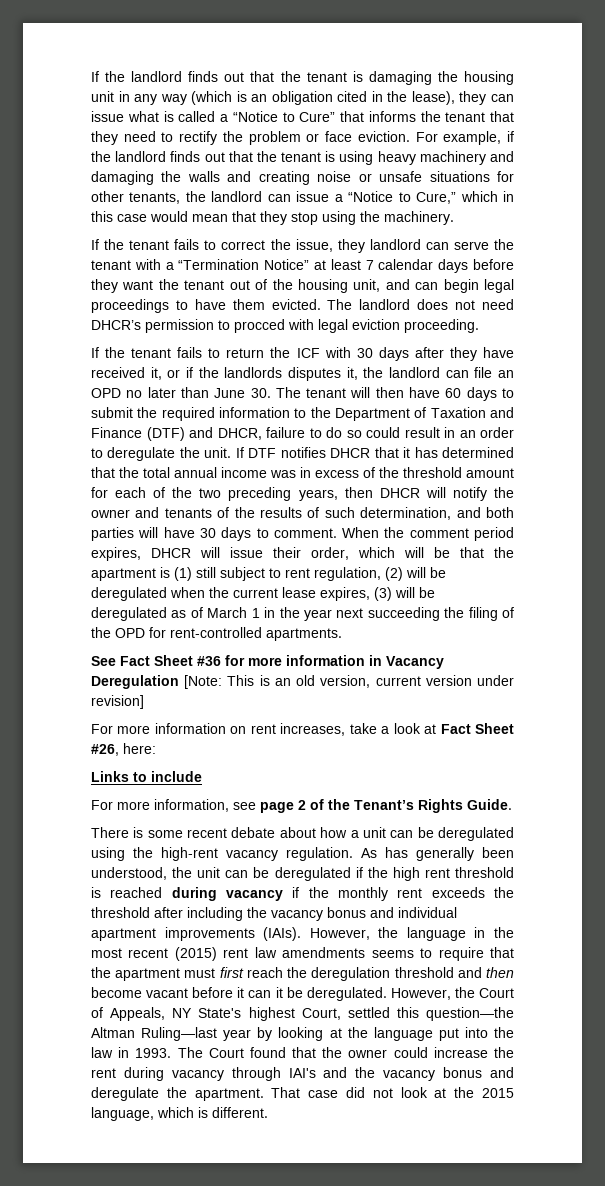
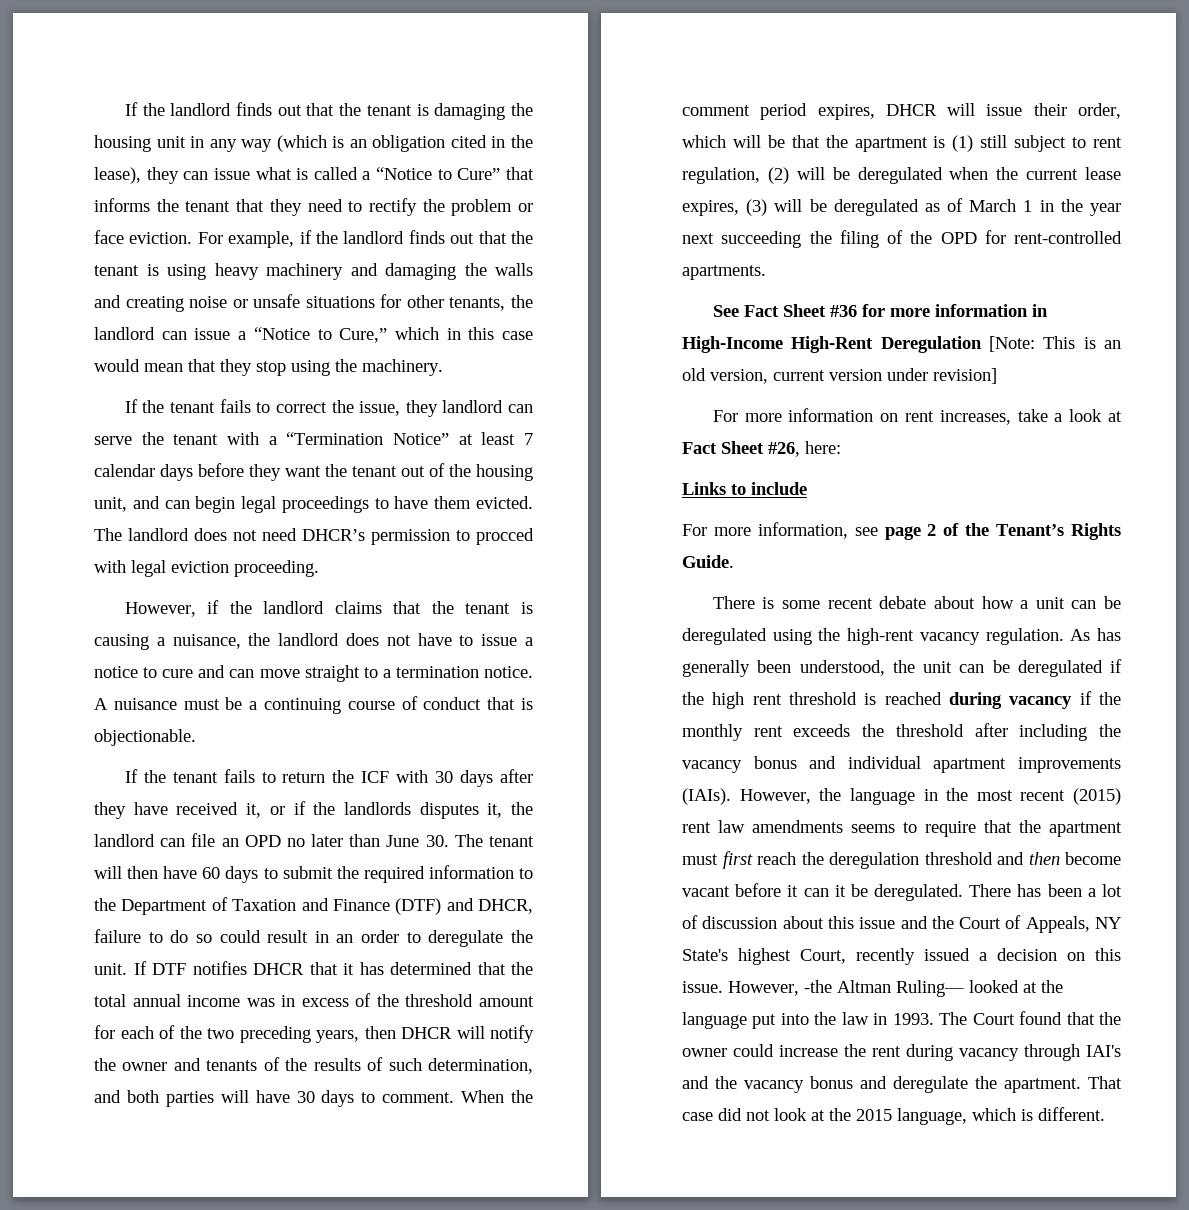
+ However, if the landlord claims that the tenant is causing a nuisance, the landlord does not have to issue a notice to cure and can move straight to a termination notice. A nuisance must be a continuing course of conduct that is objectionable.
- See Fact Sheet #36 for more information in Vacancy Deregulation [Note: This is an old version, current version under revision]
+ See Fact Sheet #36 for more information in High-Income High-Rent Deregulation [Note: This is an old version, current version under revision]
- However, the Court of Appeals, NY State's highest Court, settled this question—the Altman Ruling—last year by looking at the language put into the law in 1993.
+ There has been a lot of discussion about this issue and the Court of Appeals, NY State's highest Court, recently issued a decision on this issue. However, -the Altman Ruling— looked at the language put into the law in 1993.

